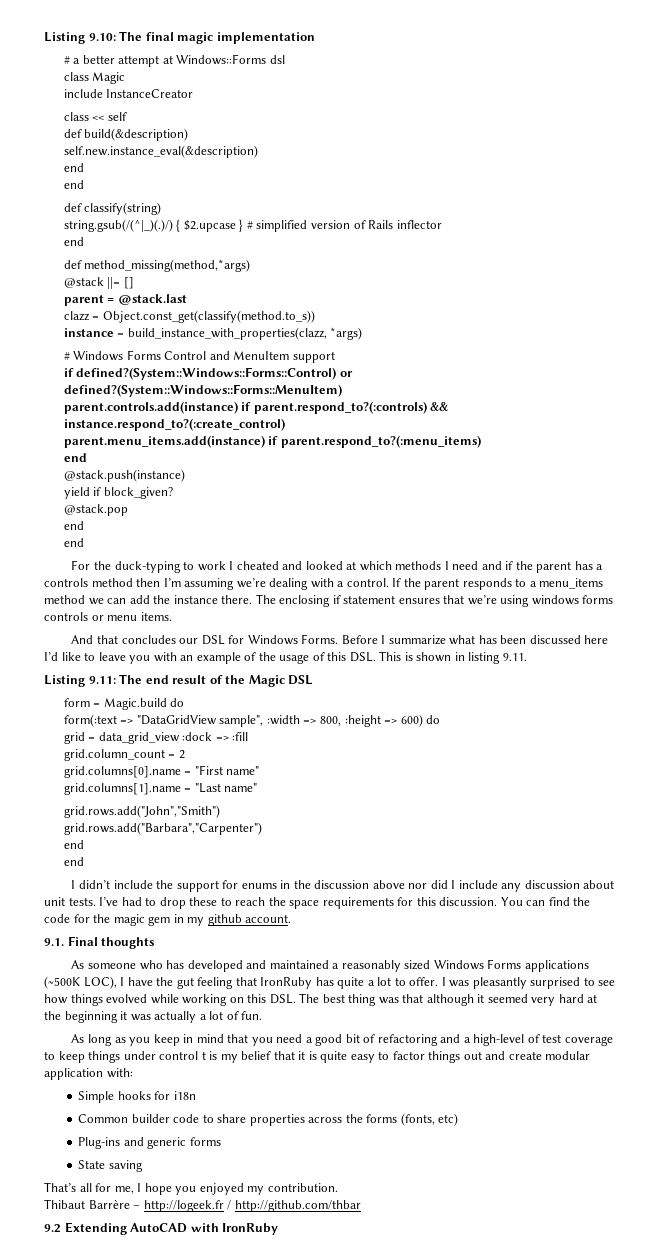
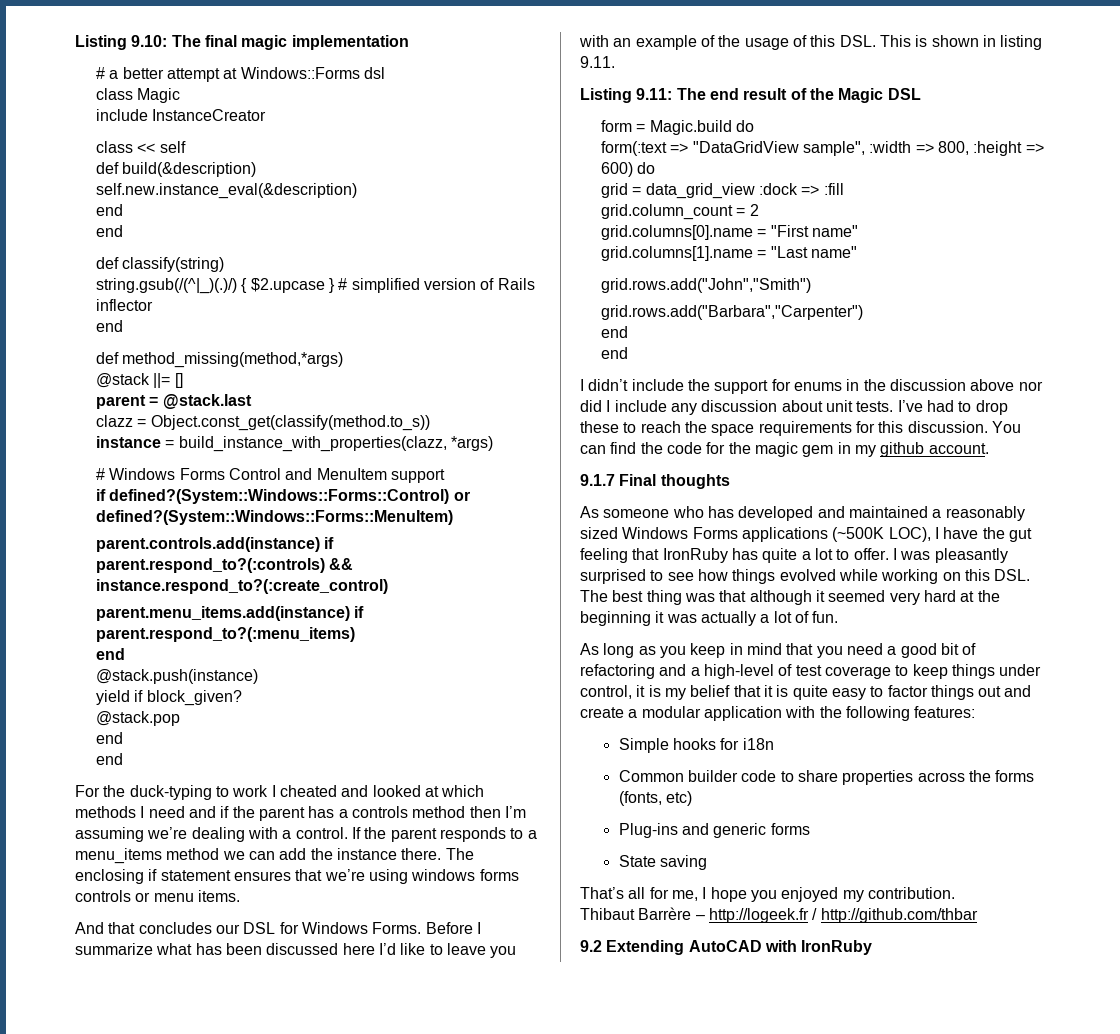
- 9.1. Final thoughts
+ 9.1.7 Final thoughts
- As long as you keep in mind that you need a good bit of refactoring and a high-level of test coverage to keep things under control t is my belief that it is quite easy to factor things out and create modular application with:
+ As long as you keep in mind that you need a good bit of refactoring and a high-level of test coverage to keep things under control, it is my belief that it is quite easy to factor things out and create a modular application with the following features:

